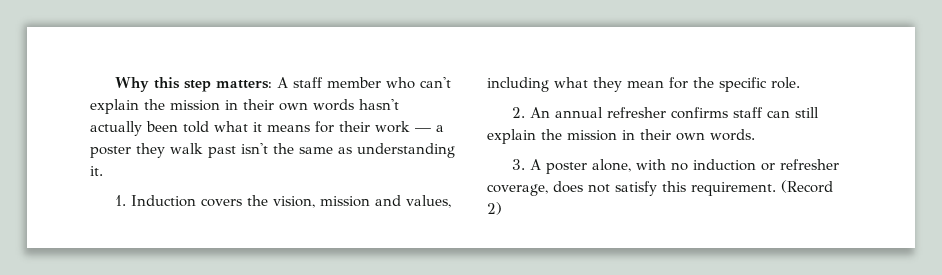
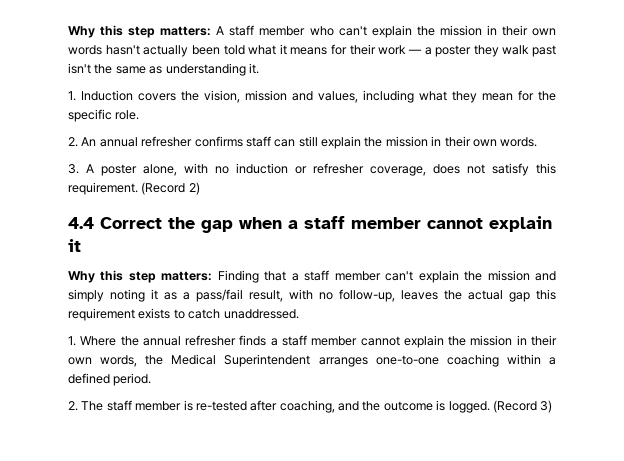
+ 4.4 Correct the gap when a staff member cannot explain it
+ Why this step matters: Finding that a staff member can't explain the mission and simply noting it as a pass/fail result, with no follow-up, leaves the actual gap this requirement exists to catch unaddressed.
+ 1. Where the annual refresher finds a staff member cannot explain the mission in their own words, the Medical Superintendent arranges one-to-one coaching within a defined period.
+ 2. The staff member is re-tested after coaching, and the outcome is logged. (Record 3)

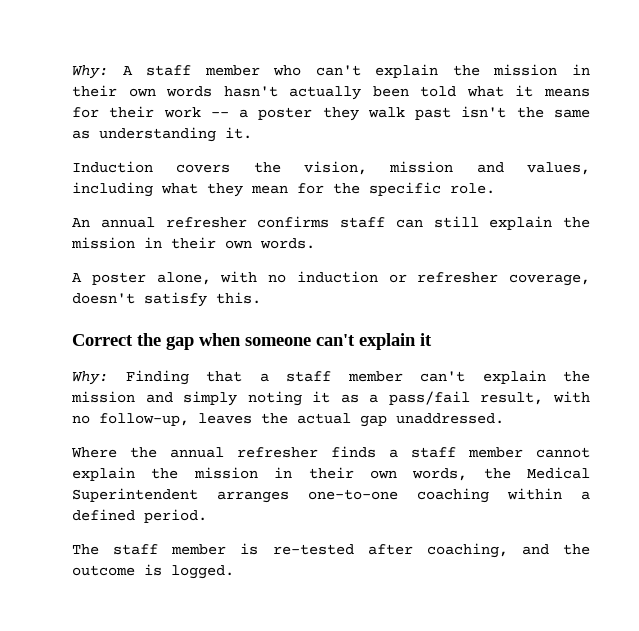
- Why this step matters: A staff member who can't explain the mission in their own words hasn't actually been told what it means for their work — a poster they walk past isn't the same as understanding it.
+ Why: A staff member who can't explain the mission in their own words hasn't actually been told what it means for their work -- a poster they walk past isn't the same as understanding it.
- 1. Induction covers the vision, mission and values, including what they mean for the specific role.
+ Induction covers the vision, mission and values, including what they mean for the specific role.
- 2. An annual refresher confirms staff can still explain the mission in their own words.
+ An annual refresher confirms staff can still explain the mission in their own words.
- 3. A poster alone, with no induction or refresher coverage, does not satisfy this requirement. (Record 2)
- 4.4 Correct the gap when a staff member cannot explain it
- Why this step matters: Finding that a staff member can't explain the mission and simply noting it as a pass/fail result, with no follow-up, leaves the actual gap this requirement exists to catch unaddressed.
+ A poster alone, with no induction or refresher coverage, doesn't satisfy this.
+ Correct the gap when someone can't explain it
+ Why: Finding that a staff member can't explain the mission and simply noting it as a pass/fail result, with no follow-up, leaves the actual gap unaddressed.
- 1. Where the annual refresher finds a staff member cannot explain the mission in their own words, the Medical Superintendent arranges one-to-one coaching within a defined period.
+ Where the annual refresher finds a staff member cannot explain the mission in their own words, the Medical Superintendent arranges one-to-one coaching within a defined period.
- 2. The staff member is re-tested after coaching, and the outcome is logged. (Record 3)
+ The staff member is re-tested after coaching, and the outcome is logged.

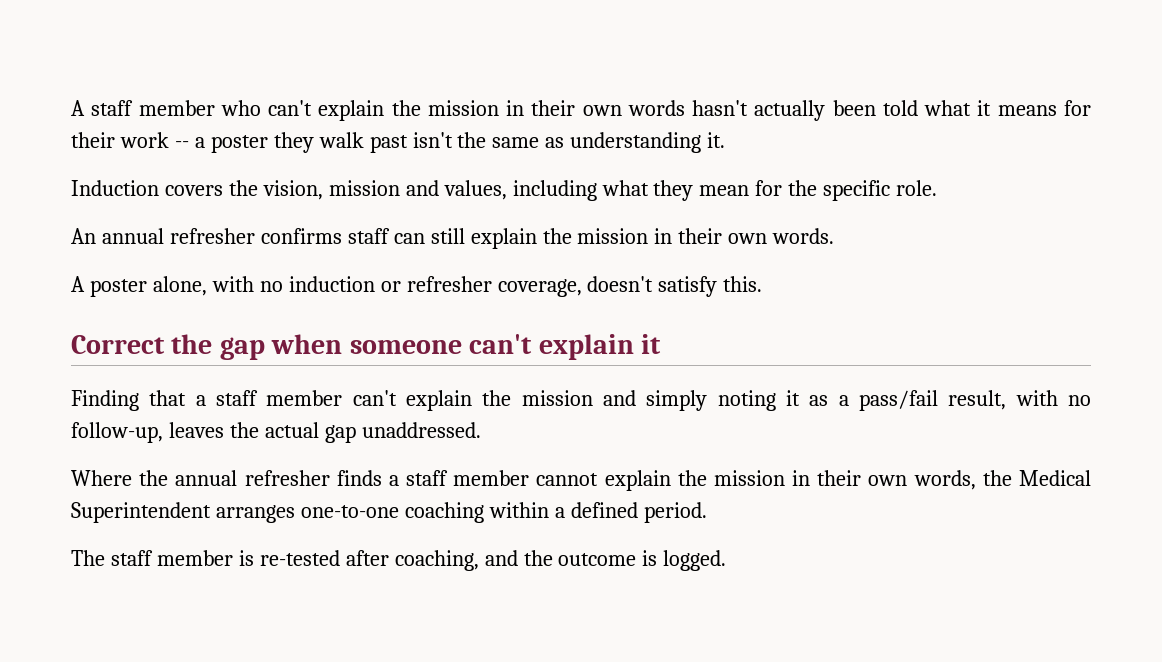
- Why: A staff member who can't explain the mission in their own words hasn't actually been told what it means for their work -- a poster they walk past isn't the same as understanding it.
+ A staff member who can't explain the mission in their own words hasn't actually been told what it means for their work -- a poster they walk past isn't the same as understanding it.
- Why: Finding that a staff member can't explain the mission and simply noting it as a pass/fail result, with no follow-up, leaves the actual gap unaddressed.
+ Finding that a staff member can't explain the mission and simply noting it as a pass/fail result, with no follow-up, leaves the actual gap unaddressed.

